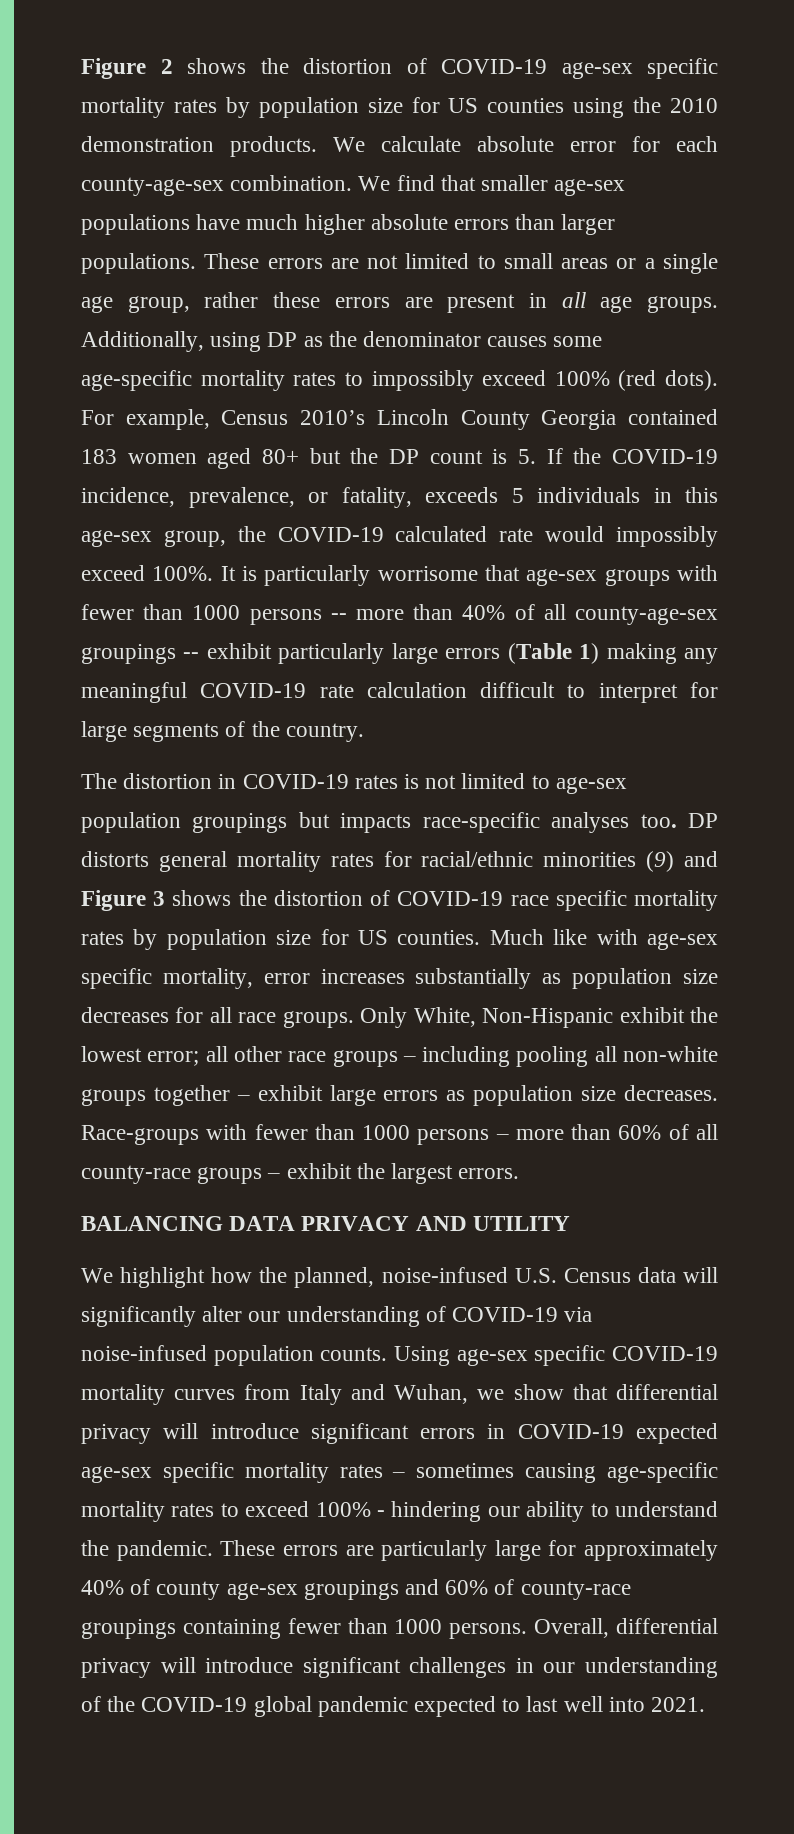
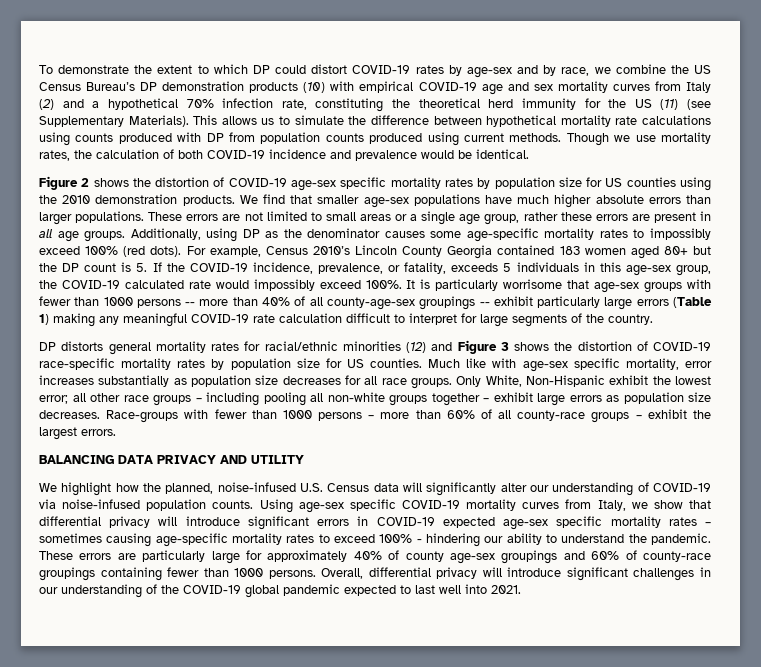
+ To demonstrate the extent to which DP could distort COVID-19 rates by age-sex and by race, we combine the US Census Bureau’s DP demonstration products (10) with empirical COVID-19 age and sex mortality curves from Italy (2) and a hypothetical 70% infection rate, constituting the theoretical herd immunity for the US (11) (see Supplementary Materials). This allows us to simulate the difference between hypothetical mortality rate calculations using counts produced with DP from population counts produced using current methods. Though we use mortality rates, the calculation of both COVID-19 incidence and prevalence would be identical.
- We calculate absolute error for each county-age-sex combination. We find that smaller age-sex populations have much higher absolute errors than larger populations.
+ We find that smaller age-sex populations have much higher absolute errors than larger populations.
- The distortion in COVID-19 rates is not limited to age-sex population groupings but impacts race-specific analyses too. DP distorts general mortality rates for racial/ethnic minorities (9) and Figure 3 shows the distortion of COVID-19 race specific mortality rates by population size for US counties.
+ DP distorts general mortality rates for racial/ethnic minorities (12) and Figure 3 shows the distortion of COVID-19 race-specific mortality rates by population size for US counties.
- Using age-sex specific COVID-19 mortality curves from Italy and Wuhan, we show that differential privacy will introduce significant errors in COVID-19 expected age-sex specific mortality rates – sometimes causing age-specific mortality rates to exceed 100% - hindering our ability to understand the pandemic.
+ Using age-sex specific COVID-19 mortality curves from Italy, we show that differential privacy will introduce significant errors in COVID-19 expected age-sex specific mortality rates – sometimes causing age-specific mortality rates to exceed 100% - hindering our ability to understand the pandemic.

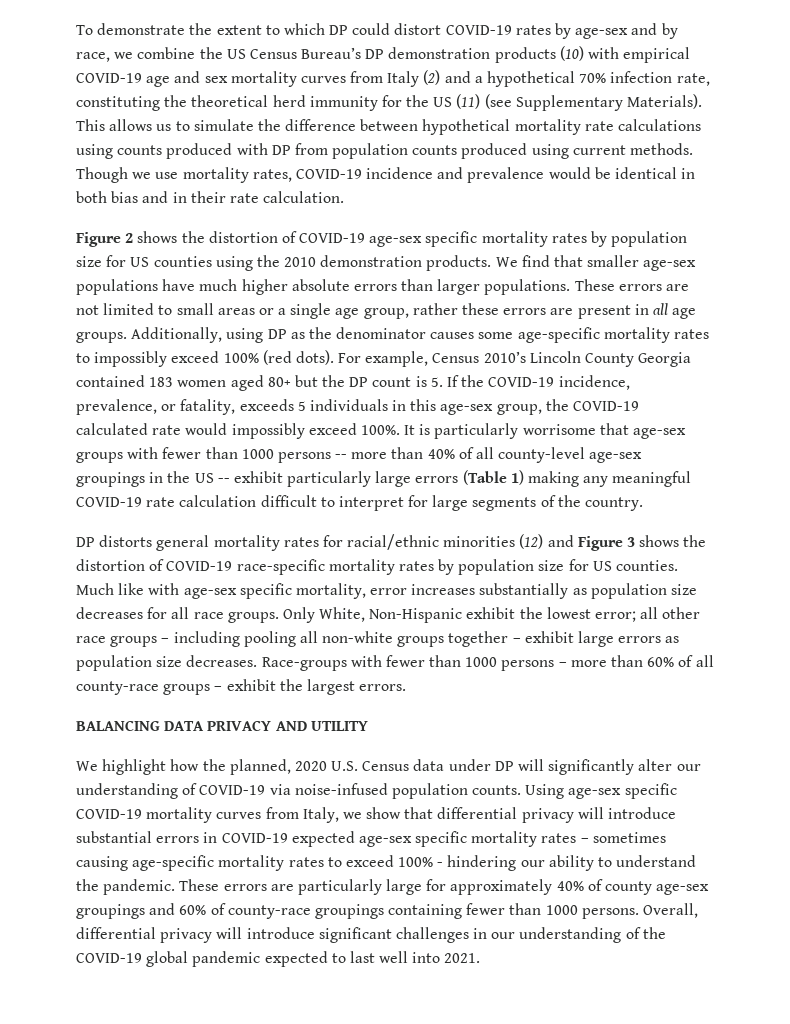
- Though we use mortality rates, the calculation of both COVID-19 incidence and prevalence would be identical.
+ Though we use mortality rates, COVID-19 incidence and prevalence would be identical in both bias and in their rate calculation.
- It is particularly worrisome that age-sex groups with fewer than 1000 persons -- more than 40% of all county-age-sex groupings -- exhibit particularly large errors (Table 1) making any meaningful COVID-19 rate calculation difficult to interpret for large segments of the country.
+ It is particularly worrisome that age-sex groups with fewer than 1000 persons -- more than 40% of all county-level age-sex groupings in the US -- exhibit particularly large errors (Table 1) making any meaningful COVID-19 rate calculation difficult to interpret for large segments of the country.
- We highlight how the planned, noise-infused U.S. Census data will significantly alter our understanding of COVID-19 via noise-infused population counts.
+ We highlight how the planned, 2020 U.S. Census data under DP will significantly alter our understanding of COVID-19 via noise-infused population counts.
- Using age-sex specific COVID-19 mortality curves from Italy, we show that differential privacy will introduce significant errors in COVID-19 expected age-sex specific mortality rates – sometimes causing age-specific mortality rates to exceed 100% - hindering our ability to understand the pandemic.
+ Using age-sex specific COVID-19 mortality curves from Italy, we show that differential privacy will introduce substantial errors in COVID-19 expected age-sex specific mortality rates – sometimes causing age-specific mortality rates to exceed 100% - hindering our ability to understand the pandemic.

